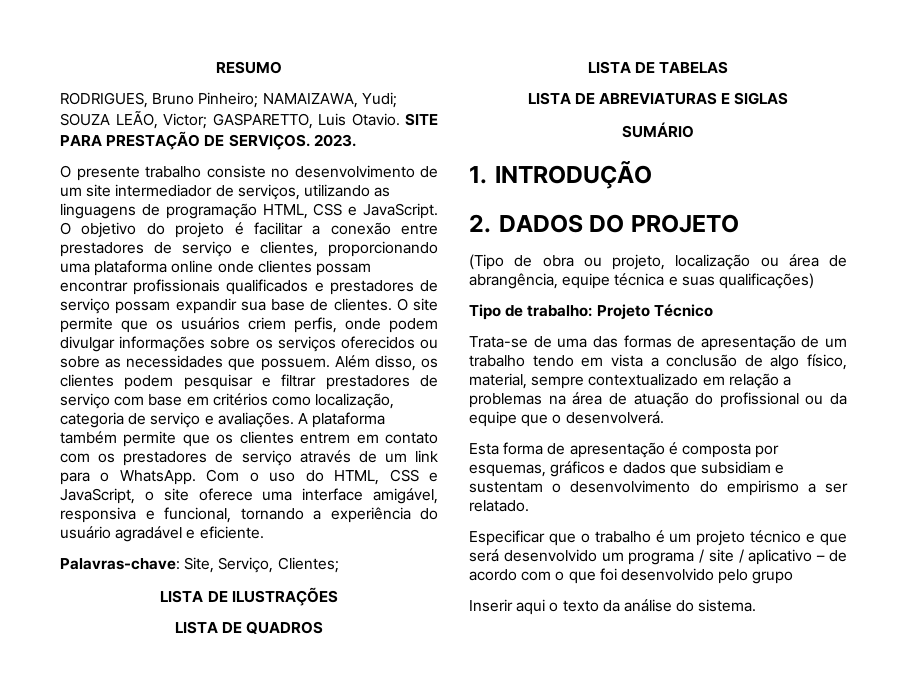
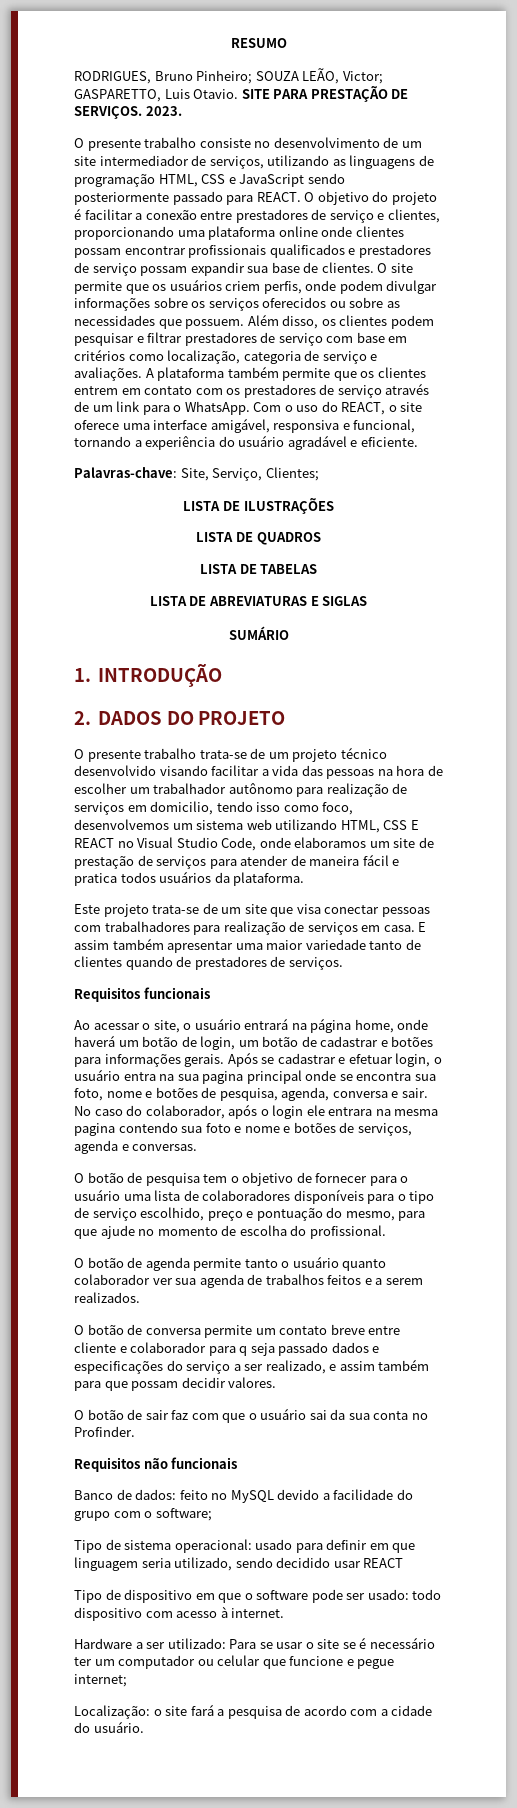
- RODRIGUES, Bruno Pinheiro; NAMAIZAWA, Yudi; SOUZA LEÃO, Victor; GASPARETTO, Luis Otavio.
+ RODRIGUES, Bruno Pinheiro; SOUZA LEÃO, Victor; GASPARETTO, Luis Otavio.
- O presente trabalho consiste no desenvolvimento de um site intermediador de serviços, utilizando as linguagens de programação HTML, CSS e JavaScript.
+ O presente trabalho consiste no desenvolvimento de um site intermediador de serviços, utilizando as linguagens de programação HTML, CSS e JavaScript sendo posteriormente passado para REACT.
- Com o uso do HTML, CSS e JavaScript, o site oferece uma interface amigável, responsiva e funcional, tornando a experiência do usuário agradável e eficiente.
+ Com o uso do REACT, o site oferece uma interface amigável, responsiva e funcional, tornando a experiência do usuário agradável e eficiente.
- (Tipo de obra ou projeto, localização ou área de abrangência, equipe técnica e suas qualificações)
- Tipo de trabalho: Projeto Técnico
- Trata-se de uma das formas de apresentação de um trabalho tendo em vista a conclusão de algo físico, material, sempre contextualizado em relação a problemas na área de atuação do profissional ou da equipe que o desenvolverá.
- Esta forma de apresentação é composta por esquemas, gráficos e dados que subsidiam e sustentam o desenvolvimento do empirismo a ser relatado.
- Especificar que o trabalho é um projeto técnico e que será desenvolvido um programa / site / aplicativo – de acordo com o que foi desenvolvido pelo grupo
- Inserir aqui o texto da análise do sistema.
+ O presente trabalho trata-se de um projeto técnico desenvolvido visando facilitar a vida das pessoas na hora de escolher um trabalhador autônomo para realização de serviços em domicilio, tendo isso como foco, desenvolvemos um sistema web utilizando HTML, CSS E REACT no Visual Studio Code, onde elaboramos um site de prestação de serviços para atender de maneira fácil e pratica todos usuários da plataforma.
+ Este projeto trata-se de um site que visa conectar pessoas com trabalhadores para realização de serviços em casa. E assim também apresentar uma maior variedade tanto de clientes quando de prestadores de serviços.
+ Requisitos funcionais
+ Ao acessar o site, o usuário entrará na página home, onde haverá um botão de login, um botão de cadastrar e botões para informações gerais. Após se cadastrar e efetuar login, o usuário entra na sua pagina principal onde se encontra sua foto, nome e botões de pesquisa, agenda, conversa e sair. No caso do colaborador, após o login ele entrara na mesma pagina contendo sua foto e nome e botões de serviços, agenda e conversas.
+ O botão de pesquisa tem o objetivo de fornecer para o usuário uma lista de colaboradores disponíveis para o tipo de serviço escolhido, preço e pontuação do mesmo, para que ajude no momento de escolha do profissional.
+ O botão de agenda permite tanto o usuário quanto colaborador ver sua agenda de trabalhos feitos e a serem realizados.
+ O botão de conversa permite um contato breve entre cliente e colaborador para q seja passado dados e especificações do serviço a ser realizado, e assim também para que possam decidir valores.
+ O botão de sair faz com que o usuário sai da sua conta no Profinder.
+ Requisitos não funcionais
+ Banco de dados: feito no MySQL devido a facilidade do grupo com o software;
+ Tipo de sistema operacional: usado para definir em que linguagem seria utilizado, sendo decidido usar REACT
+ Tipo de dispositivo em que o software pode ser usado: todo dispositivo com acesso à internet.
+ Hardware a ser utilizado: Para se usar o site se é necessário ter um computador ou celular que funcione e pegue internet;
+ Localização: o site fará a pesquisa de acordo com a cidade do usuário.

